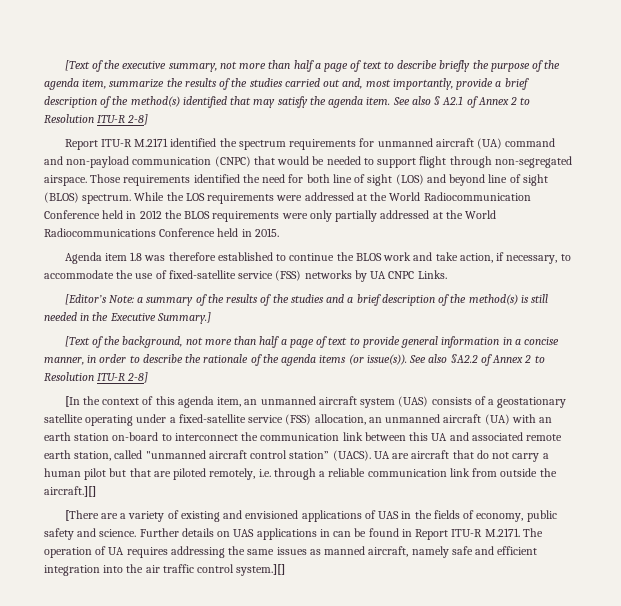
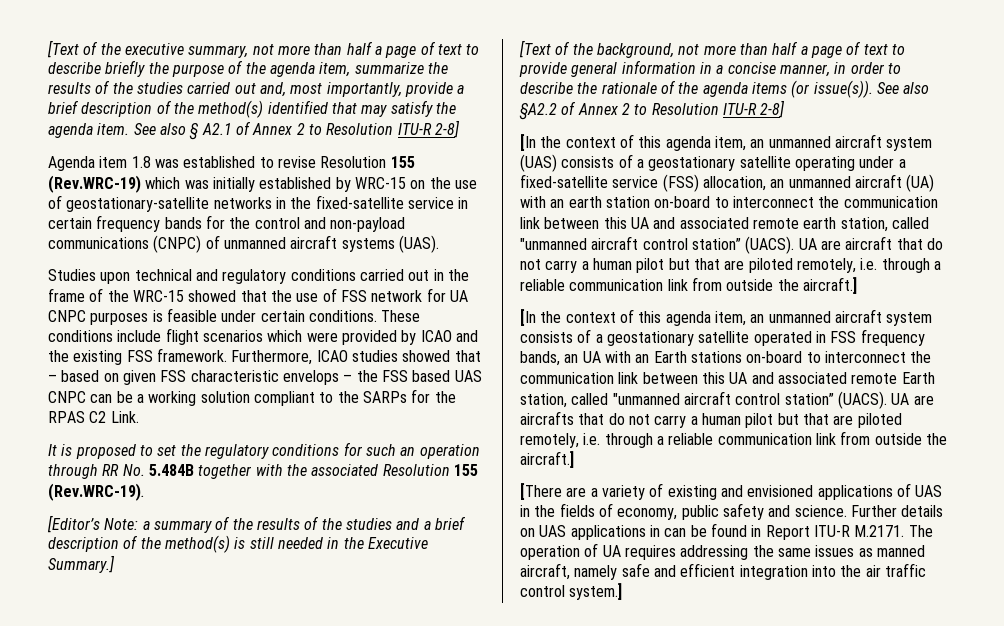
- Report ITU-R M.2171 identified the spectrum requirements for unmanned aircraft (UA) command and non-payload communication (CNPC) that would be needed to support flight through non-segregated airspace. Those requirements identified the need for both line of sight (LOS) and beyond line of sight (BLOS) spectrum. While the LOS requirements were addressed at the World Radiocommunication Conference held in 2012 the BLOS requirements were only partially addressed at the World Radiocommunications Conference held in 2015.
- Agenda item 1.8 was therefore established to continue the BLOS work and take action, if necessary, to accommodate the use of fixed-satellite service (FSS) networks by UA CNPC Links.
+ Agenda item 1.8 was established to revise Resolution 155 (Rev.WRC-19) which was initially established by WRC-15 on the use of geostationary-satellite networks in the fixed-satellite service in certain frequency bands for the control and non-payload communications (CNPC) of unmanned aircraft systems (UAS).
+ Studies upon technical and regulatory conditions carried out in the frame of the WRC-15 showed that the use of FSS network for UA CNPC purposes is feasible under certain conditions. These conditions include flight scenarios which were provided by ICAO and the existing FSS framework. Furthermore, ICAO studies showed that – based on given FSS characteristic envelops – the FSS based UAS CNPC can be a working solution compliant to the SARPs for the RPAS C2 Link.
+ It is proposed to set the regulatory conditions for such an operation through RR No. 5.484B together with the associated Resolution 155 (Rev.WRC-19).
- UA are aircraft that do not carry a human pilot but that are piloted remotely, i.e. through a reliable communication link from outside the aircraft.][]
+ UA are aircraft that do not carry a human pilot but that are piloted remotely, i.e. through a reliable communication link from outside the aircraft.]
+ [In the context of this agenda item, an unmanned aircraft system consists of a geostationary satellite operated in FSS frequency bands, an UA with an Earth stations on-board to interconnect the communication link between this UA and associated remote Earth station, called "unmanned aircraft control station” (UACS). UA are aircrafts that do not carry a human pilot but that are piloted remotely, i.e. through a reliable communication link from outside the aircraft.]
- Further details on UAS applications in can be found in Report ITU-R M.2171. The operation of UA requires addressing the same issues as manned aircraft, namely safe and efficient integration into the air traffic control system.][]
+ Further details on UAS applications in can be found in Report ITU-R M.2171. The operation of UA requires addressing the same issues as manned aircraft, namely safe and efficient integration into the air traffic control system.]

